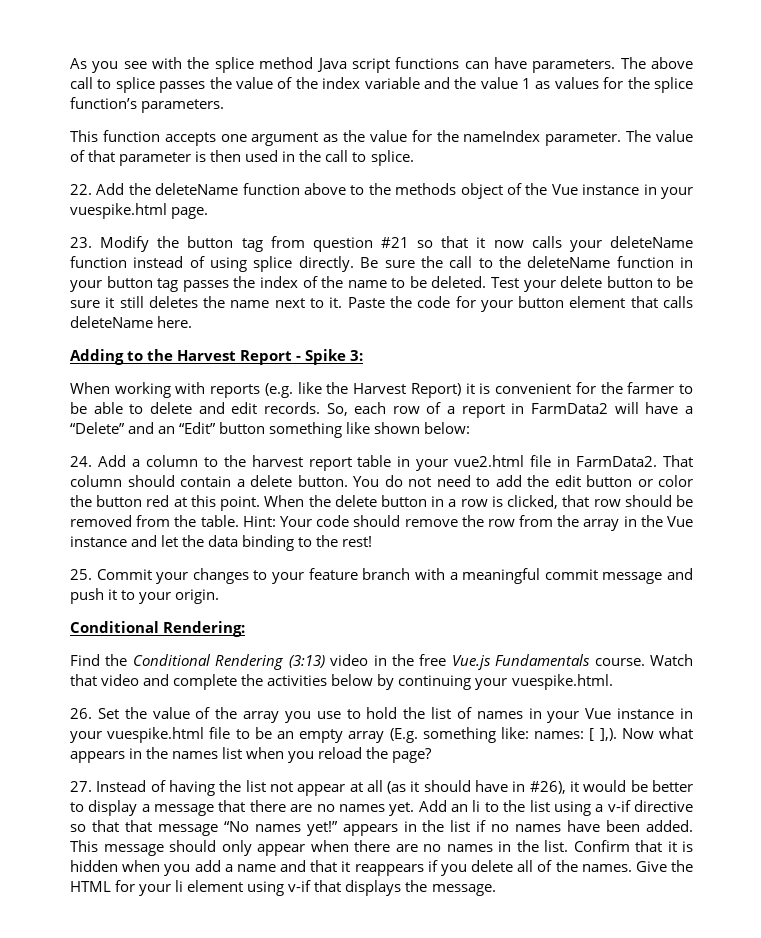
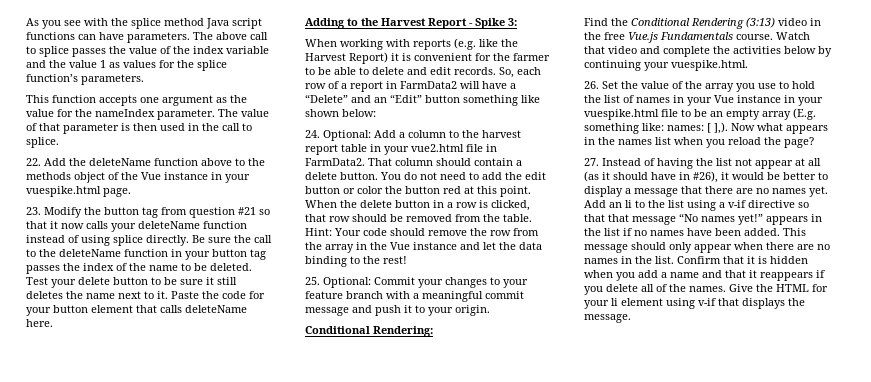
- 24. Add a column to the harvest report table in your vue2.html file in FarmData2.
+ 24. Optional: Add a column to the harvest report table in your vue2.html file in FarmData2.
- 25. Commit your changes to your feature branch with a meaningful commit message and push it to your origin.
+ 25. Optional: Commit your changes to your feature branch with a meaningful commit message and push it to your origin.

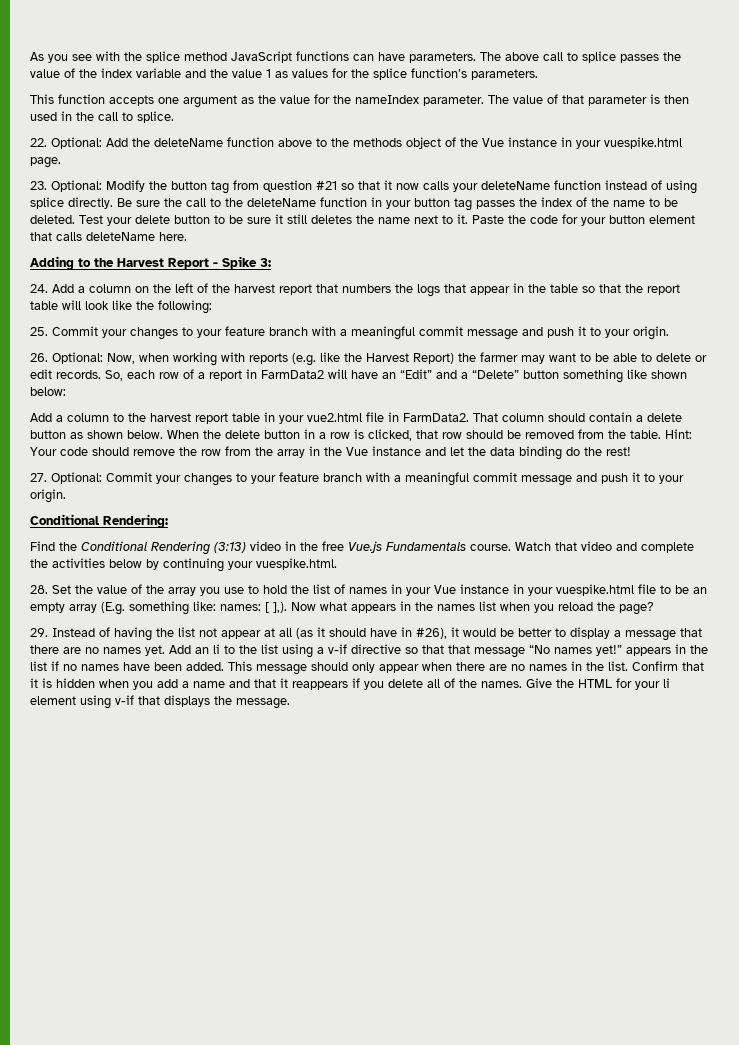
- As you see with the splice method Java script functions can have parameters.
+ As you see with the splice method JavaScript functions can have parameters.
- 22. Add the deleteName function above to the methods object of the Vue instance in your vuespike.html page.
+ 22. Optional: Add the deleteName function above to the methods object of the Vue instance in your vuespike.html page.
- 23. Modify the button tag from question #21 so that it now calls your deleteName function instead of using splice directly.
+ 23. Optional: Modify the button tag from question #21 so that it now calls your deleteName function instead of using splice directly.
- When working with reports (e.g. like the Harvest Report) it is convenient for the farmer to be able to delete and edit records.
+ 24. Add a column on the left of the harvest report that numbers the logs that appear in the table so that the report table will look like the following:
+ 25. Commit your changes to your feature branch with a meaningful commit message and push it to your origin.
+ 26. Optional: Now, when working with reports (e.g. like the Harvest Report) the farmer may want to be able to delete or edit records.
- So, each row of a report in FarmData2 will have a “Delete” and an “Edit” button something like shown below:
+ So, each row of a report in FarmData2 will have an “Edit” and a “Delete” button something like shown below:
- 24. Optional: Add a column to the harvest report table in your vue2.html file in FarmData2.
+ Add a column to the harvest report table in your vue2.html file in FarmData2.
- That column should contain a delete button. You do not need to add the edit button or color the button red at this point.
+ That column should contain a delete button as shown below.
- Hint: Your code should remove the row from the array in the Vue instance and let the data binding to the rest!
+ Hint: Your code should remove the row from the array in the Vue instance and let the data binding do the rest!
- 25. Optional: Commit your changes to your feature branch with a meaningful commit message and push it to your origin.
+ 27. Optional: Commit your changes to your feature branch with a meaningful commit message and push it to your origin.
- 26. Set the value of the array you use to hold the list of names in your Vue instance in your vuespike.html file to be an empty array (E.g. something like: names: [ ],).
+ 28. Set the value of the array you use to hold the list of names in your Vue instance in your vuespike.html file to be an empty array (E.g. something like: names: [ ],).
- 27. Instead of having the list not appear at all (as it should have in #26), it would be better to display a message that there are no names yet.
+ 29. Instead of having the list not appear at all (as it should have in #26), it would be better to display a message that there are no names yet.

